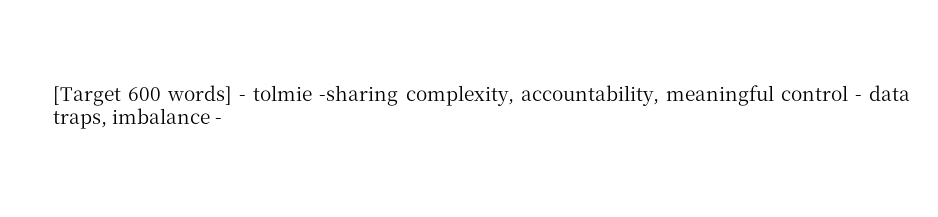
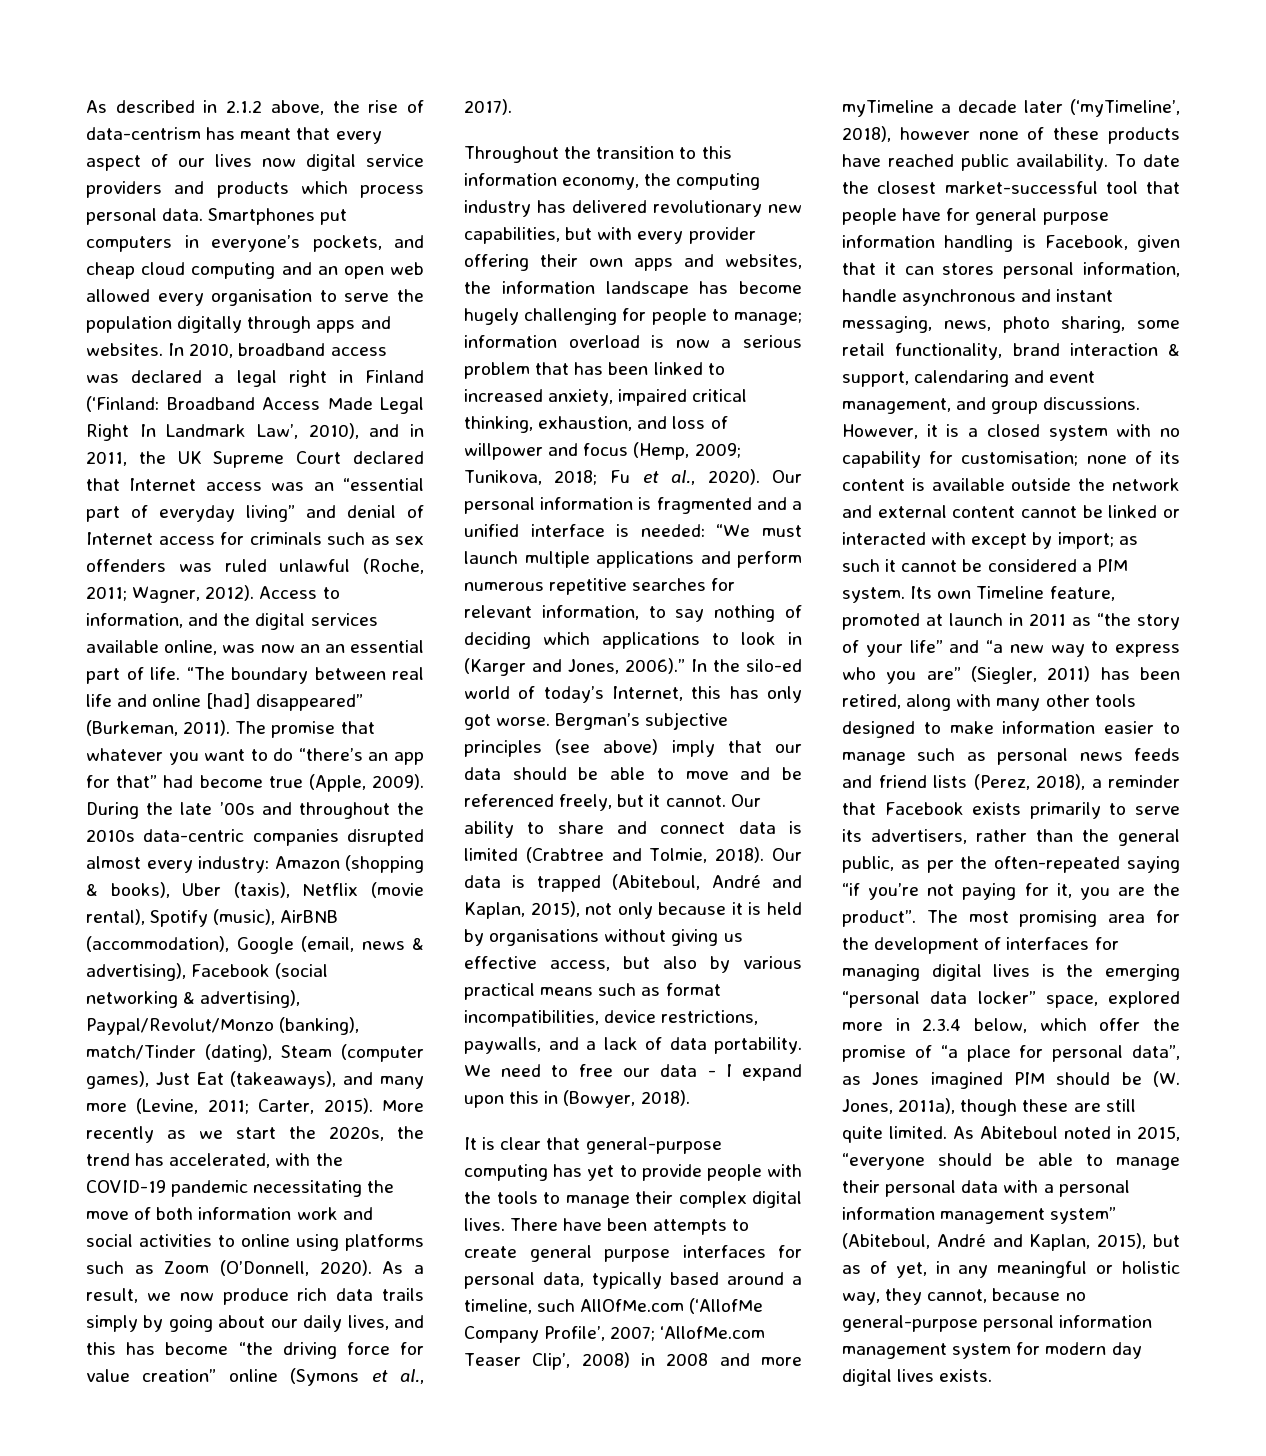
- [Target 600 words] - tolmie -sharing complexity, accountability, meaningful control - data traps, imbalance -
+ As described in 2.1.2 above, the rise of data-centrism has meant that every aspect of our lives now digital service providers and products which process personal data. Smartphones put computers in everyone’s pockets, and cheap cloud computing and an open web allowed every organisation to serve the population digitally through apps and websites. In 2010, broadband access was declared a legal right in Finland (‘Finland: Broadband Access Made Legal Right In Landmark Law’, 2010), and in 2011, the UK Supreme Court declared that Internet access was an “essential part of everyday living” and denial of Internet access for criminals such as sex offenders was ruled unlawful (Roche, 2011; Wagner, 2012). Access to information, and the digital services available online, was now an an essential part of life. “The boundary between real life and online [had] disappeared” (Burkeman, 2011). The promise that whatever you want to do “there’s an app for that” had become true (Apple, 2009). During the late ’00s and throughout the 2010s data-centric companies disrupted almost every industry: Amazon (shopping & books), Uber (taxis), Netflix (movie rental), Spotify (music), AirBNB (accommodation), Google (email, news & advertising), Facebook (social networking & advertising), Paypal/Revolut/Monzo (banking), match/Tinder (dating), Steam (computer games), Just Eat (takeaways), and many more (Levine, 2011; Carter, 2015). More recently as we start the 2020s, the trend has accelerated, with the COVID-19 pandemic necessitating the move of both information work and social activities to online using platforms such as Zoom (O’Donnell, 2020). As a result, we now produce rich data trails simply by going about our daily lives, and this has become “the driving force for value creation” online (Symons et al., 2017).
+ Throughout the transition to this information economy, the computing industry has delivered revolutionary new capabilities, but with every provider offering their own apps and websites, the information landscape has become hugely challenging for people to manage; information overload is now a serious problem that has been linked to increased anxiety, impaired critical thinking, exhaustion, and loss of willpower and focus (Hemp, 2009; Tunikova, 2018; Fu et al., 2020). Our personal information is fragmented and a unified interface is needed: “We must launch multiple applications and perform numerous repetitive searches for relevant information, to say nothing of deciding which applications to look in (Karger and Jones, 2006).” In the silo-ed world of today’s Internet, this has only got worse. Bergman’s subjective principles (see above) imply that our data should be able to move and be referenced freely, but it cannot. Our ability to share and connect data is limited (Crabtree and Tolmie, 2018). Our data is trapped (Abiteboul, André and Kaplan, 2015), not only because it is held by organisations without giving us effective access, but also by various practical means such as format incompatibilities, device restrictions, paywalls, and a lack of data portability. We need to free our data - I expand upon this in (Bowyer, 2018).
+ It is clear that general-purpose computing has yet to provide people with the tools to manage their complex digital lives. There have been attempts to create general purpose interfaces for personal data, typically based around a timeline, such AllOfMe.com (‘AllofMe Company Profile’, 2007; ‘AllofMe.com Teaser Clip’, 2008) in 2008 and more myTimeline a decade later (‘myTimeline’, 2018), however none of these products have reached public availability. To date the closest market-successful tool that people have for general purpose information handling is Facebook, given that it can stores personal information, handle asynchronous and instant messaging, news, photo sharing, some retail functionality, brand interaction & support, calendaring and event management, and group discussions. However, it is a closed system with no capability for customisation; none of its content is available outside the network and external content cannot be linked or interacted with except by import; as such it cannot be considered a PIM system. Its own Timeline feature, promoted at launch in 2011 as “the story of your life” and “a new way to express who you are” (Siegler, 2011) has been retired, along with many other tools designed to make information easier to manage such as personal news feeds and friend lists (Perez, 2018), a reminder that Facebook exists primarily to serve its advertisers, rather than the general public, as per the often-repeated saying “if you’re not paying for it, you are the product”. The most promising area for the development of interfaces for managing digital lives is the emerging “personal data locker” space, explored more in 2.3.4 below, which offer the promise of “a place for personal data”, as Jones imagined PIM should be (W. Jones, 2011a), though these are still quite limited. As Abiteboul noted in 2015, “everyone should be able to manage their personal data with a personal information management system” (Abiteboul, André and Kaplan, 2015), but as of yet, in any meaningful or holistic way, they cannot, because no general-purpose personal information management system for modern day digital lives exists.

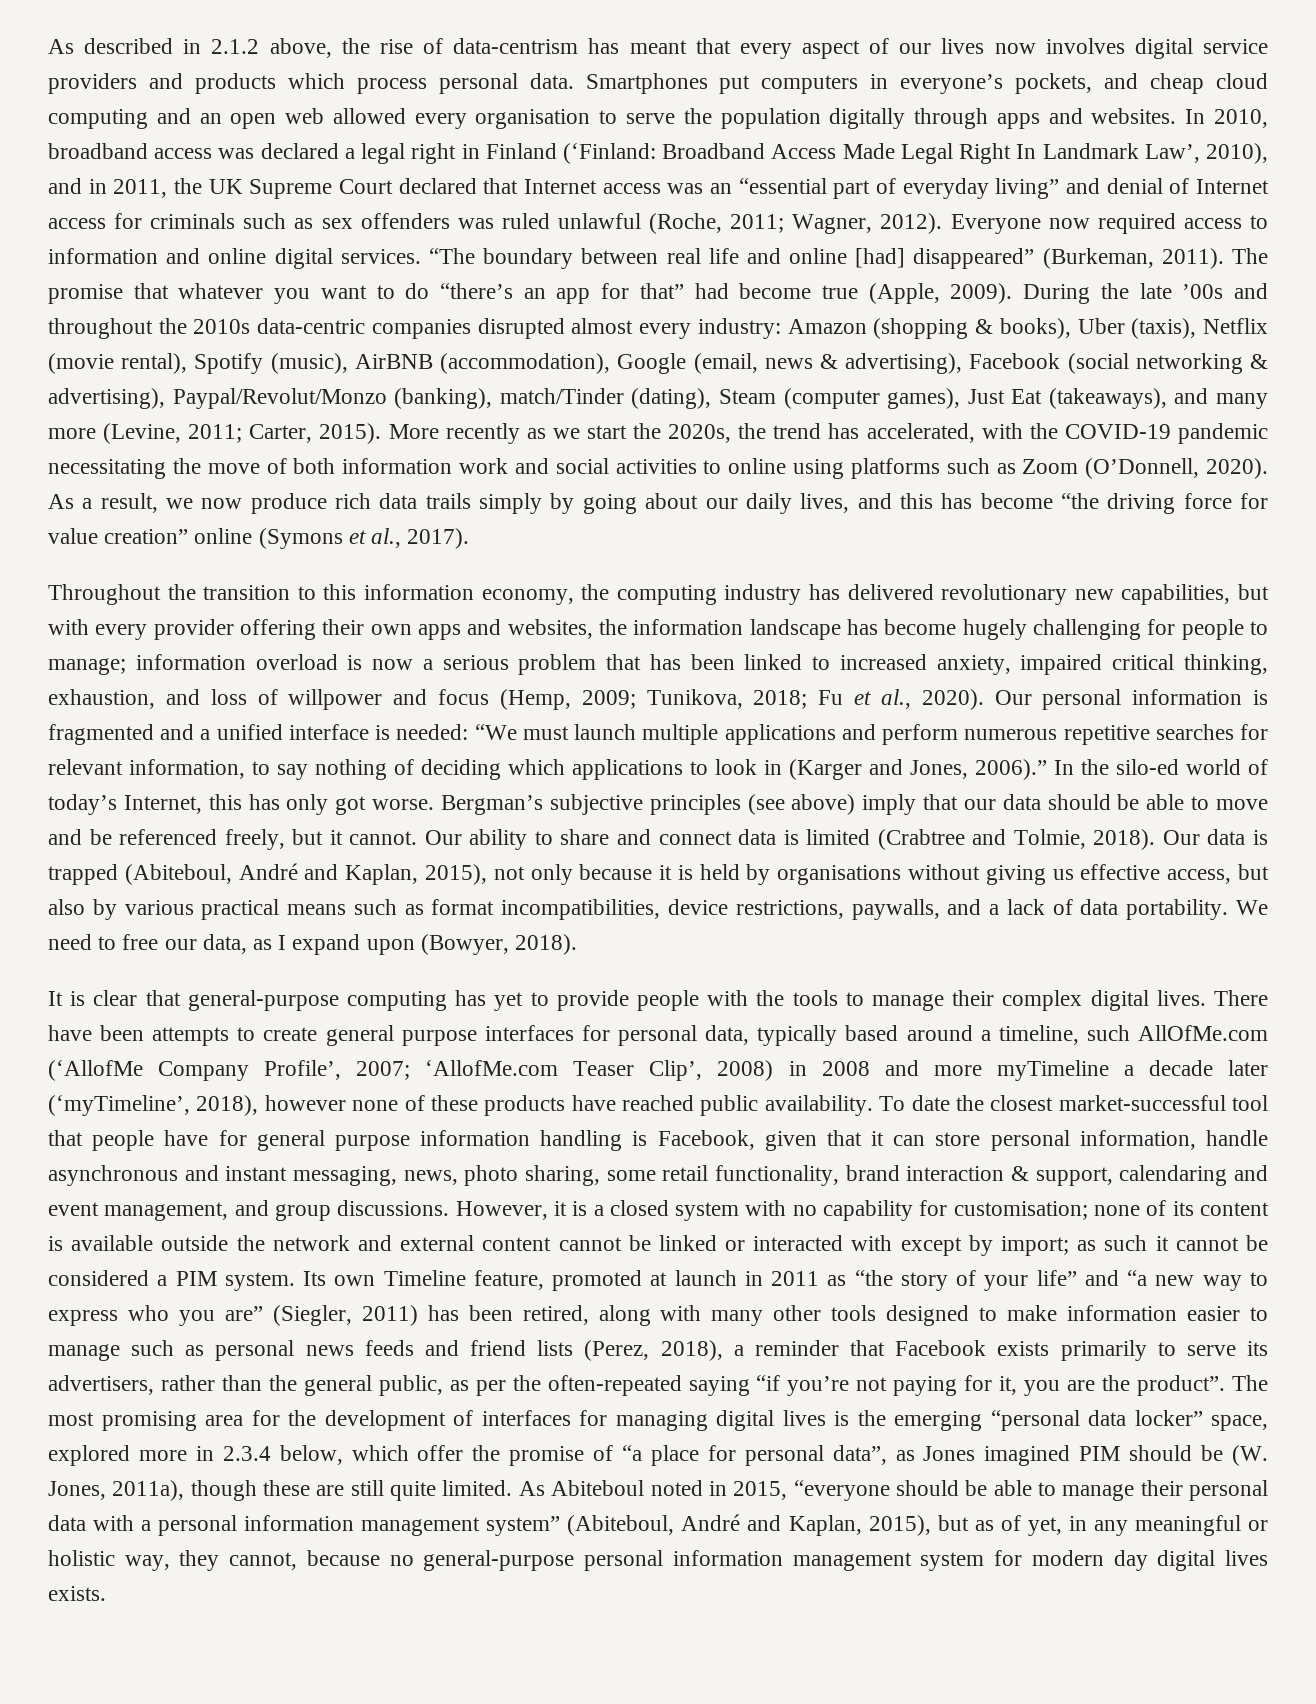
- As described in 2.1.2 above, the rise of data-centrism has meant that every aspect of our lives now digital service providers and products which process personal data.
+ As described in 2.1.2 above, the rise of data-centrism has meant that every aspect of our lives now involves digital service providers and products which process personal data.
- Access to information, and the digital services available online, was now an an essential part of life.
+ Everyone now required access to information and online digital services.
- We need to free our data - I expand upon this in (Bowyer, 2018).
+ We need to free our data, as I expand upon (Bowyer, 2018).
- To date the closest market-successful tool that people have for general purpose information handling is Facebook, given that it can stores personal information, handle asynchronous and instant messaging, news, photo sharing, some retail functionality, brand interaction & support, calendaring and event management, and group discussions.
+ To date the closest market-successful tool that people have for general purpose information handling is Facebook, given that it can store personal information, handle asynchronous and instant messaging, news, photo sharing, some retail functionality, brand interaction & support, calendaring and event management, and group discussions.

